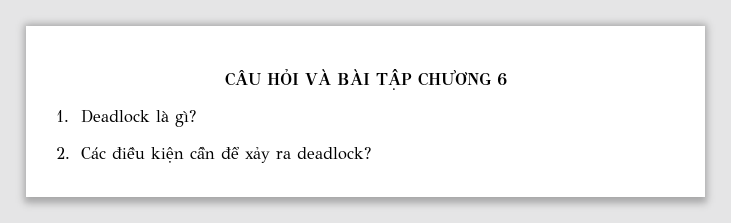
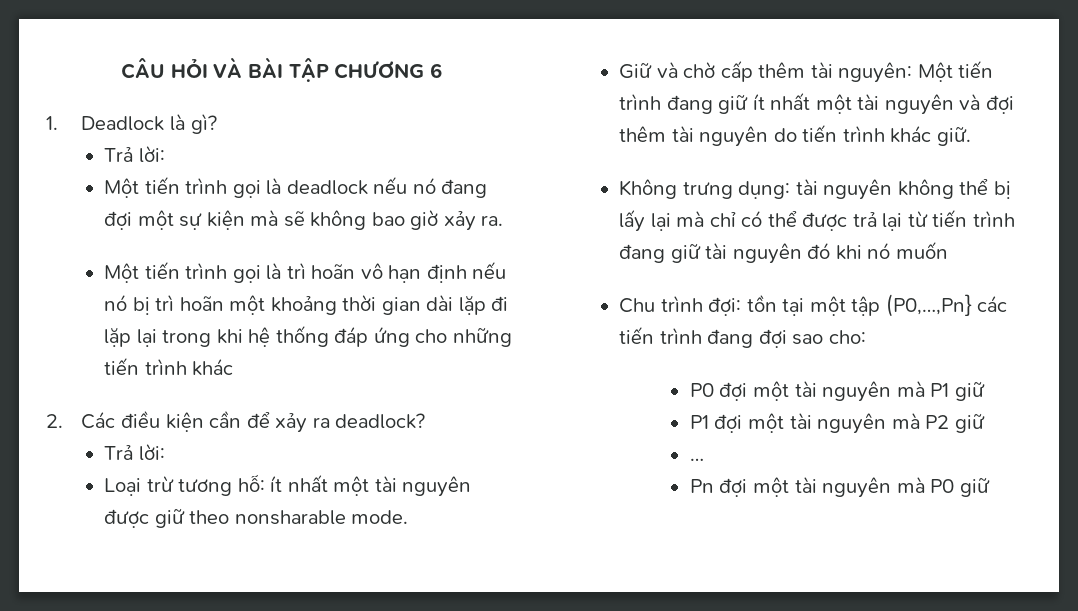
  1. Deadlock là gì?
+ Trả lời:
+ Một tiến trình gọi là deadlock nếu nó đang đợi một sự kiện mà sẽ không bao giờ xảy ra.
+ Một tiến trình gọi là trì hoãn vô hạn định nếu nó bị trì hoãn một khoảng thời gian dài lặp đi lặp lại trong khi hệ thống đáp ứng cho những tiến trình khác
  2. Các điều kiện cần để xảy ra deadlock?
+ Trả lời:
+ Loại trừ tương hỗ: ít nhất một tài nguyên được giữ theo nonsharable mode.
+ Giữ và chờ cấp thêm tài nguyên: Một tiến trình đang giữ ít nhất một tài nguyên và đợi thêm tài nguyên do tiến trình khác giữ.
+ Không trưng dụng: tài nguyên không thể bị lấy lại mà chỉ có thể được trả lại từ tiến trình đang giữ tài nguyên đó khi nó muốn
+ Chu trình đợi: tồn tại một tập (P0,…,Pn} các tiến trình đang đợi sao cho:
+ P0 đợi một tài nguyên mà P1 giữ
+ P1 đợi một tài nguyên mà P2 giữ
+ …
+ Pn đợi một tài nguyên mà P0 giữ

